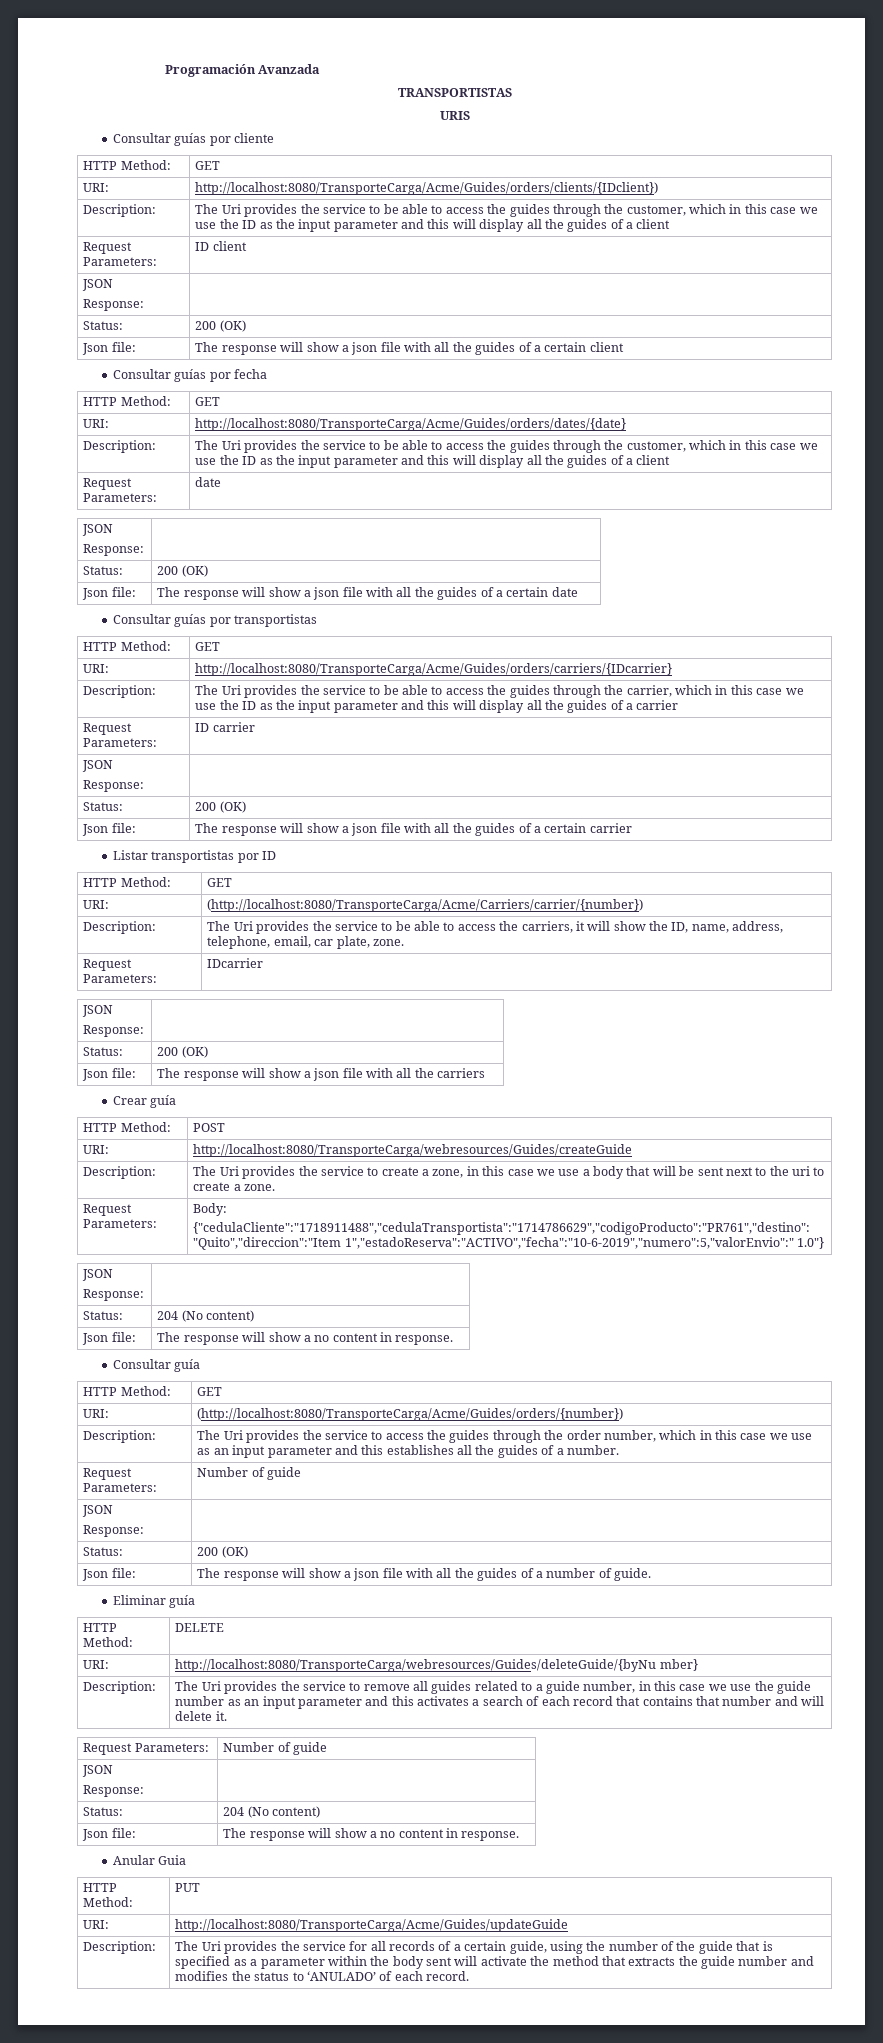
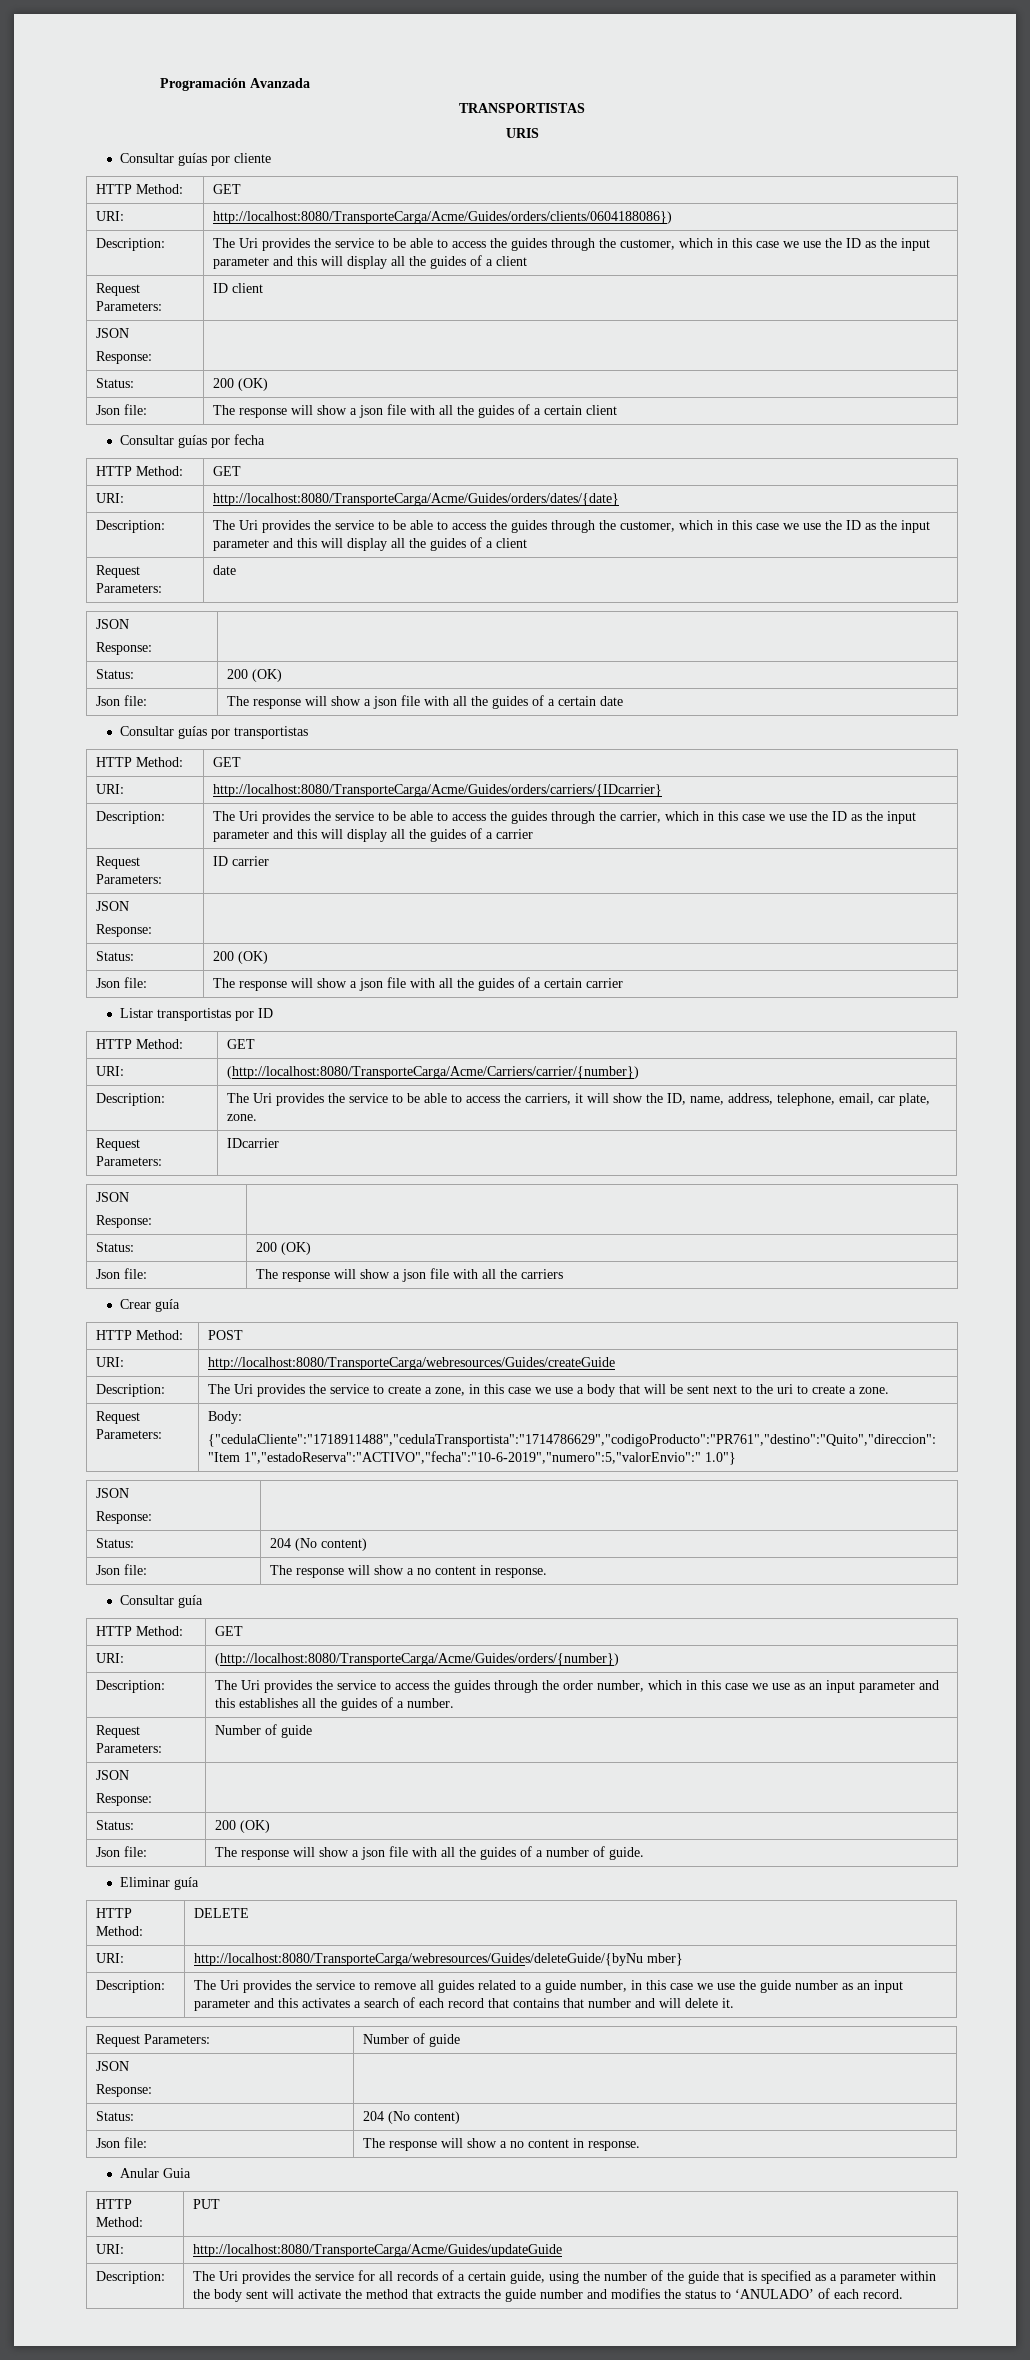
- URI: | http://localhost:8080/TransporteCarga/Acme/Guides/orders/clients/{IDclient})
+ URI: | http://localhost:8080/TransporteCarga/Acme/Guides/orders/clients/0604188086})

